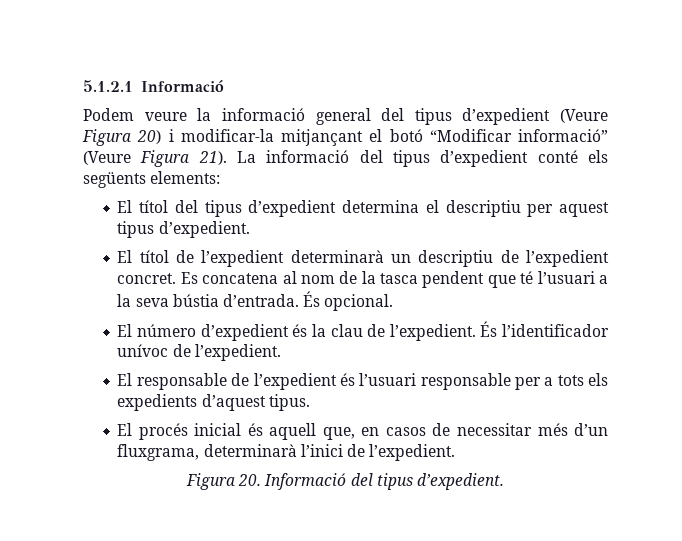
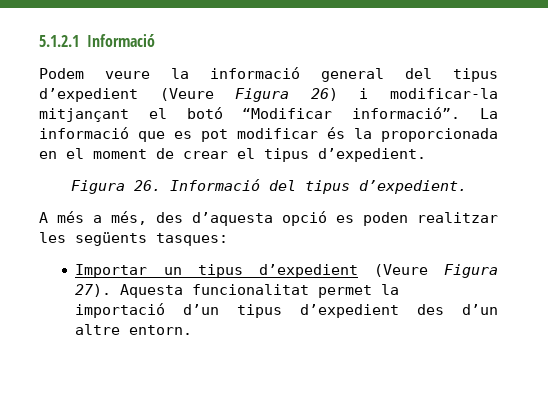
- Podem veure la informació general del tipus d’expedient (Veure Figura 20) i modificar-la mitjançant el botó “Modificar informació” (Veure Figura 21). La informació del tipus d’expedient conté els següents elements:
- El títol del tipus d’expedient determina el descriptiu per aquest tipus d’expedient.
- El títol de l’expedient determinarà un descriptiu de l’expedient concret. Es concatena al nom de la tasca pendent que té l’usuari a la seva bústia d’entrada. És opcional.
- El número d’expedient és la clau de l’expedient. És l’identificador unívoc de l’expedient.
- El responsable de l’expedient és l’usuari responsable per a tots els expedients d’aquest tipus.
- El procés inicial és aquell que, en casos de necessitar més d’un fluxgrama, determinarà l’inici de l’expedient.
- Figura 20. Informació del tipus d’expedient.
+ Podem veure la informació general del tipus d’expedient (Veure Figura 26) i modificar-la mitjançant el botó “Modificar informació”. La informació que es pot modificar és la proporcionada en el moment de crear el tipus d’expedient.
+ Figura 26. Informació del tipus d’expedient.
+ A més a més, des d’aquesta opció es poden realitzar les següents tasques:
+ Importar un tipus d’expedient (Veure Figura 27). Aquesta funcionalitat permet la importació d’un tipus d’expedient des d’un altre entorn.

